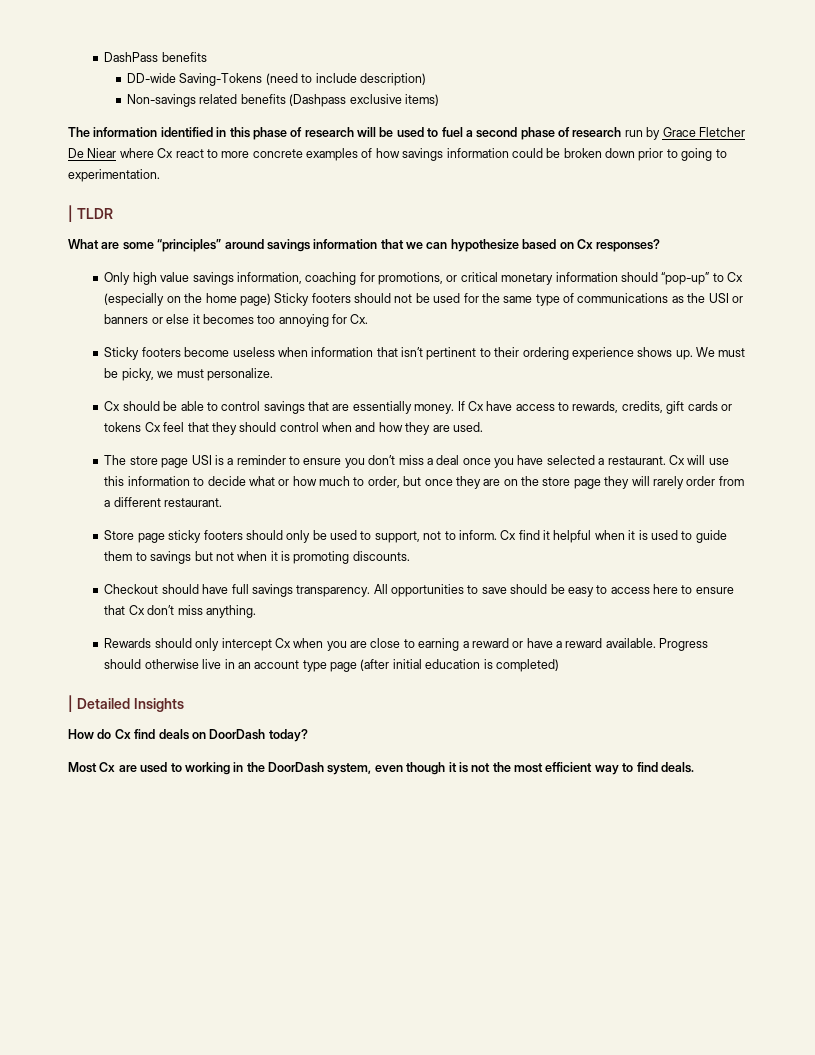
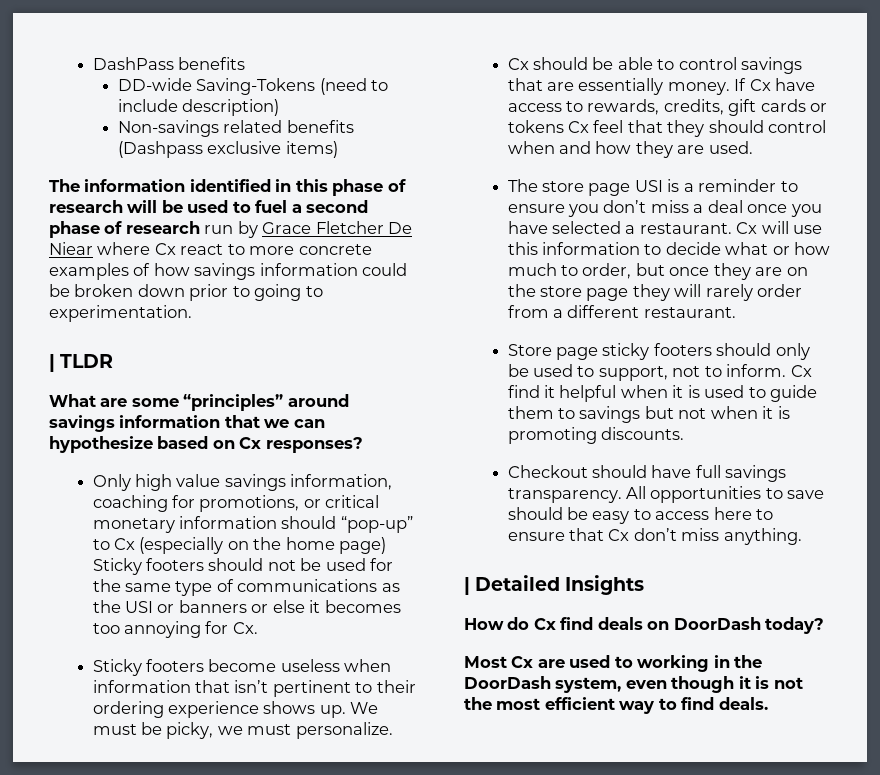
- Rewards should only intercept Cx when you are close to earning a reward or have a reward available. Progress should otherwise live in an account type page (after initial education is completed)

